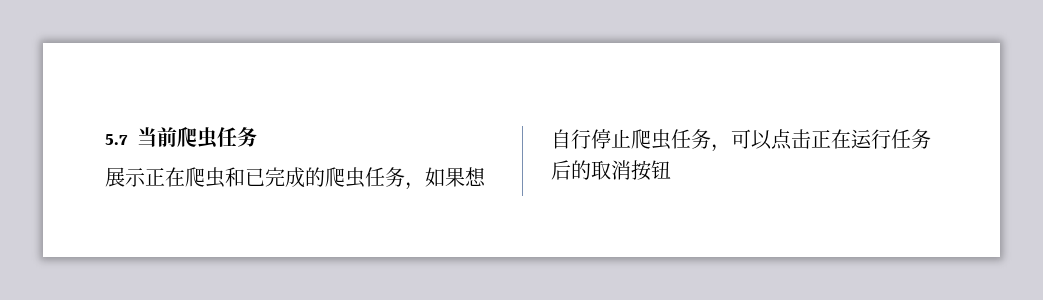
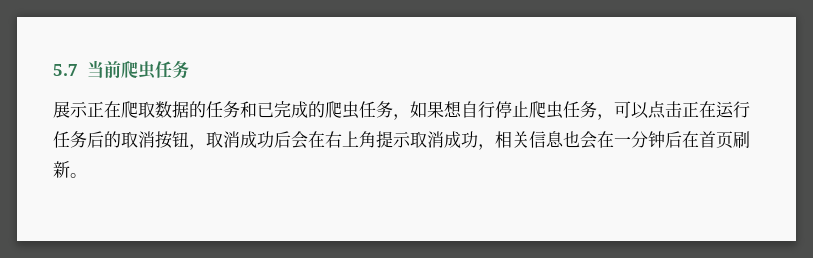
- 展示正在爬虫和已完成的爬虫任务，如果想自行停止爬虫任务，可以点击正在运行任务后的取消按钮
+ 展示正在爬取数据的任务和已完成的爬虫任务，如果想自行停止爬虫任务，可以点击正在运行任务后的取消按钮，取消成功后会在右上角提示取消成功，相关信息也会在一分钟后在首页刷新。

